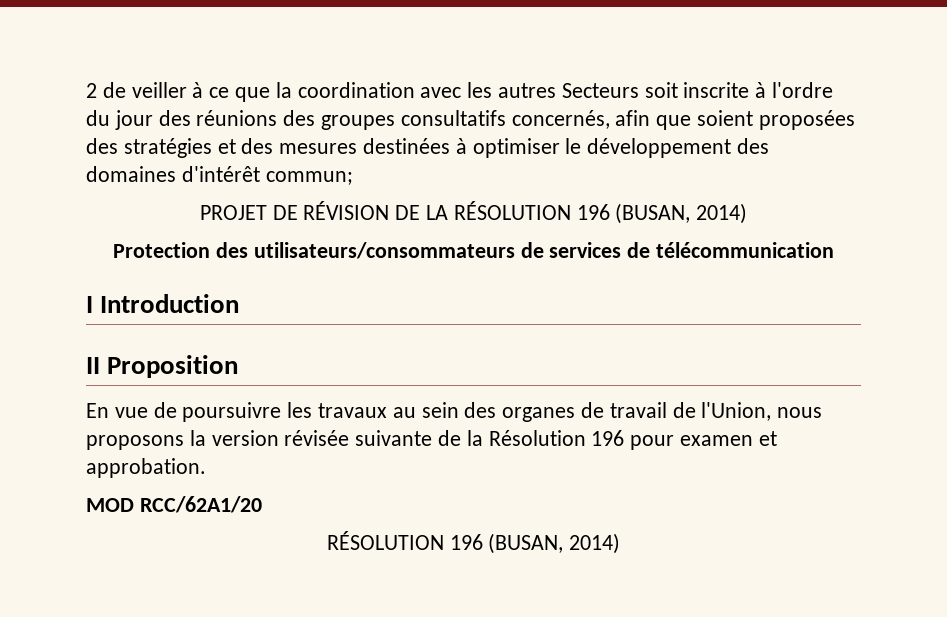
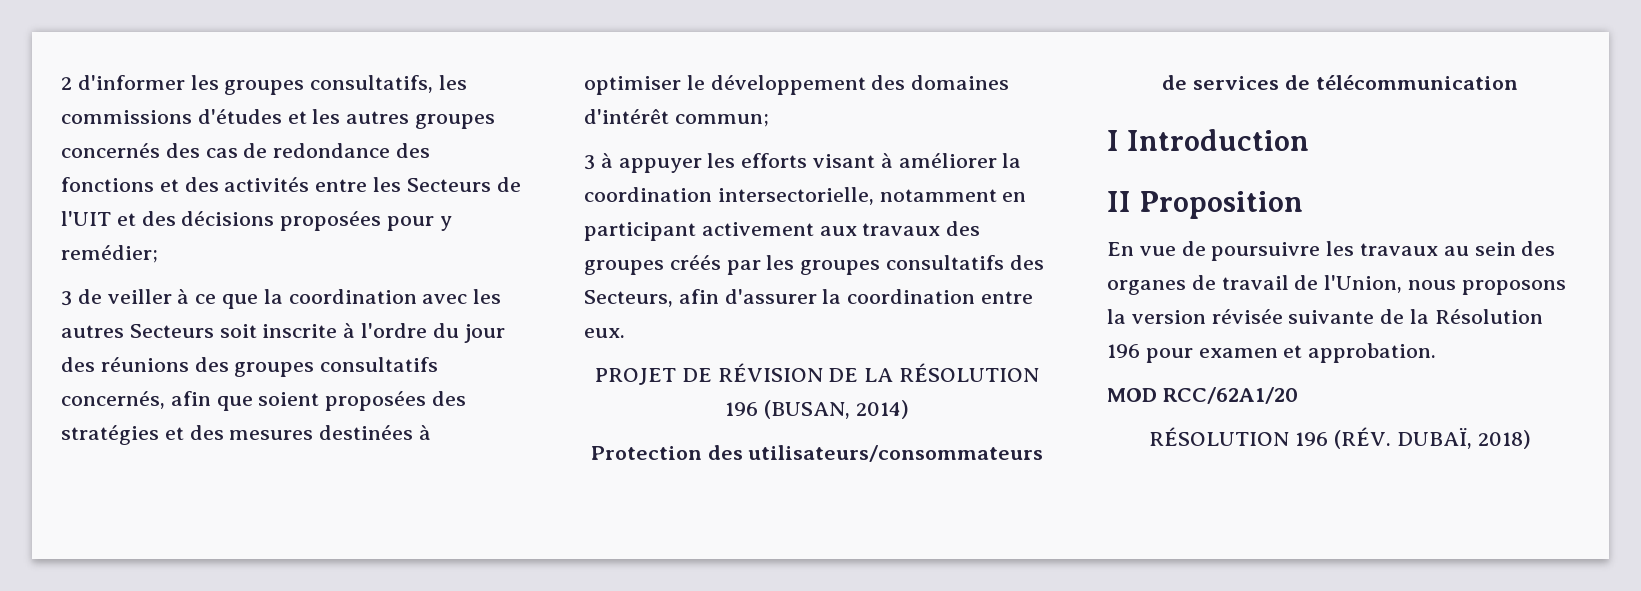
- 2 de veiller à ce que la coordination avec les autres Secteurs soit inscrite à l'ordre du jour des réunions des groupes consultatifs concernés, afin que soient proposées des stratégies et des mesures destinées à optimiser le développement des domaines d'intérêt commun;
+ 2 d'informer les groupes consultatifs, les commissions d'études et les autres groupes concernés des cas de redondance des fonctions et des activités entre les Secteurs de l'UIT et des décisions proposées pour y remédier;
+ 3 de veiller à ce que la coordination avec les autres Secteurs soit inscrite à l'ordre du jour des réunions des groupes consultatifs concernés, afin que soient proposées des stratégies et des mesures destinées à optimiser le développement des domaines d'intérêt commun;
+ 3 à appuyer les efforts visant à améliorer la coordination intersectorielle, notamment en participant activement aux travaux des groupes créés par les groupes consultatifs des Secteurs, afin d'assurer la coordination entre eux.
  MOD RCC/62A1/20
- RÉSOLUTION 196 (BUSAN, 2014)
+ RÉSOLUTION 196 (RÉV. DUBAÏ, 2018)

